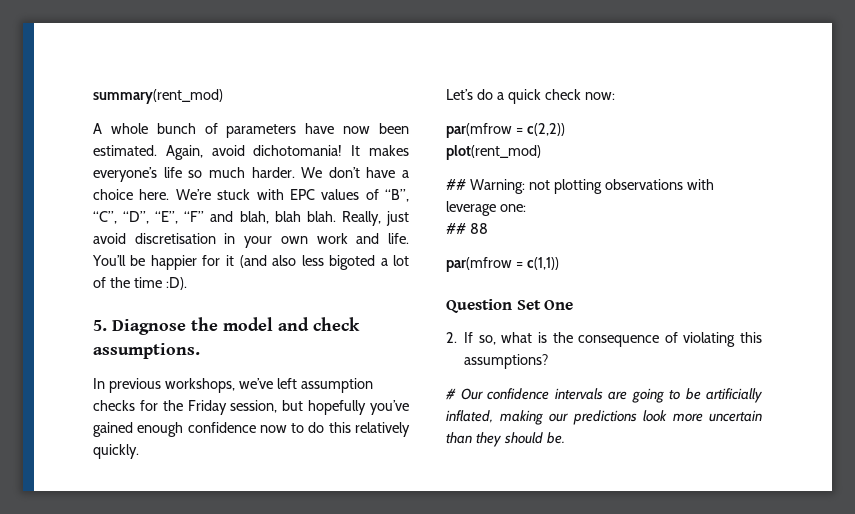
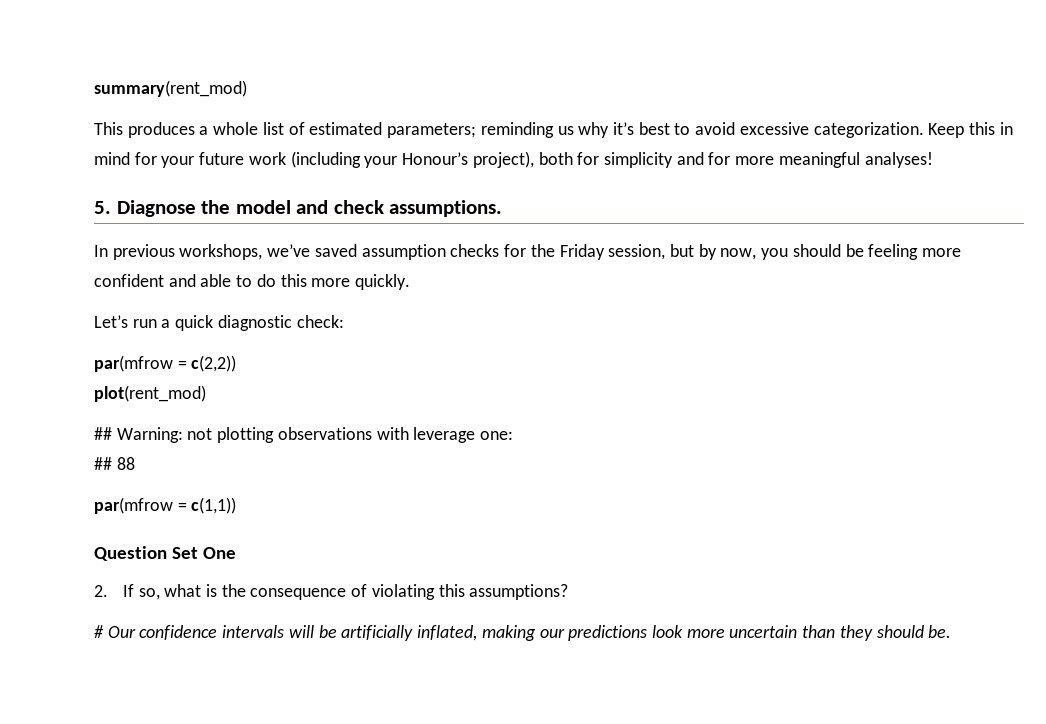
- A whole bunch of parameters have now been estimated. Again, avoid dichotomania! It makes everyone’s life so much harder. We don’t have a choice here. We’re stuck with EPC values of “B”, “C”, “D”, “E”, “F” and blah, blah blah. Really, just avoid discretisation in your own work and life. You’ll be happier for it (and also less bigoted a lot of the time :D).
+ This produces a whole list of estimated parameters; reminding us why it’s best to avoid excessive categorization. Keep this in mind for your future work (including your Honour’s project), both for simplicity and for more meaningful analyses!
- In previous workshops, we’ve left assumption checks for the Friday session, but hopefully you’ve gained enough confidence now to do this relatively quickly.
+ In previous workshops, we’ve saved assumption checks for the Friday session, but by now, you should be feeling more confident and able to do this more quickly.
- Let’s do a quick check now:
+ Let’s run a quick diagnostic check:
- # Our confidence intervals are going to be artificially inflated, making our predictions look more uncertain than they should be.
+ # Our confidence intervals will be artificially inflated, making our predictions look more uncertain than they should be.

